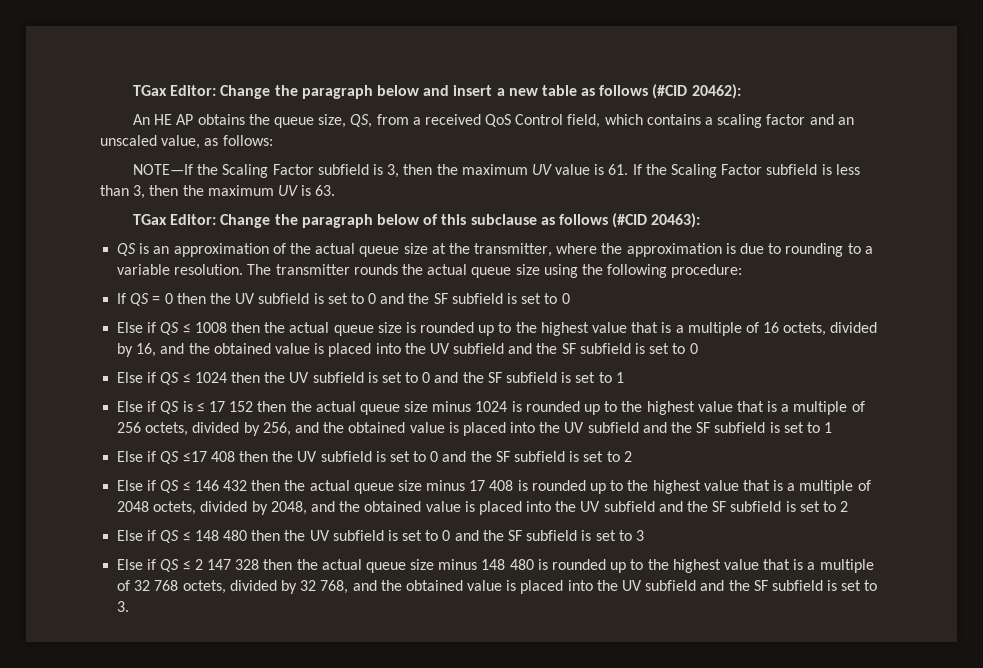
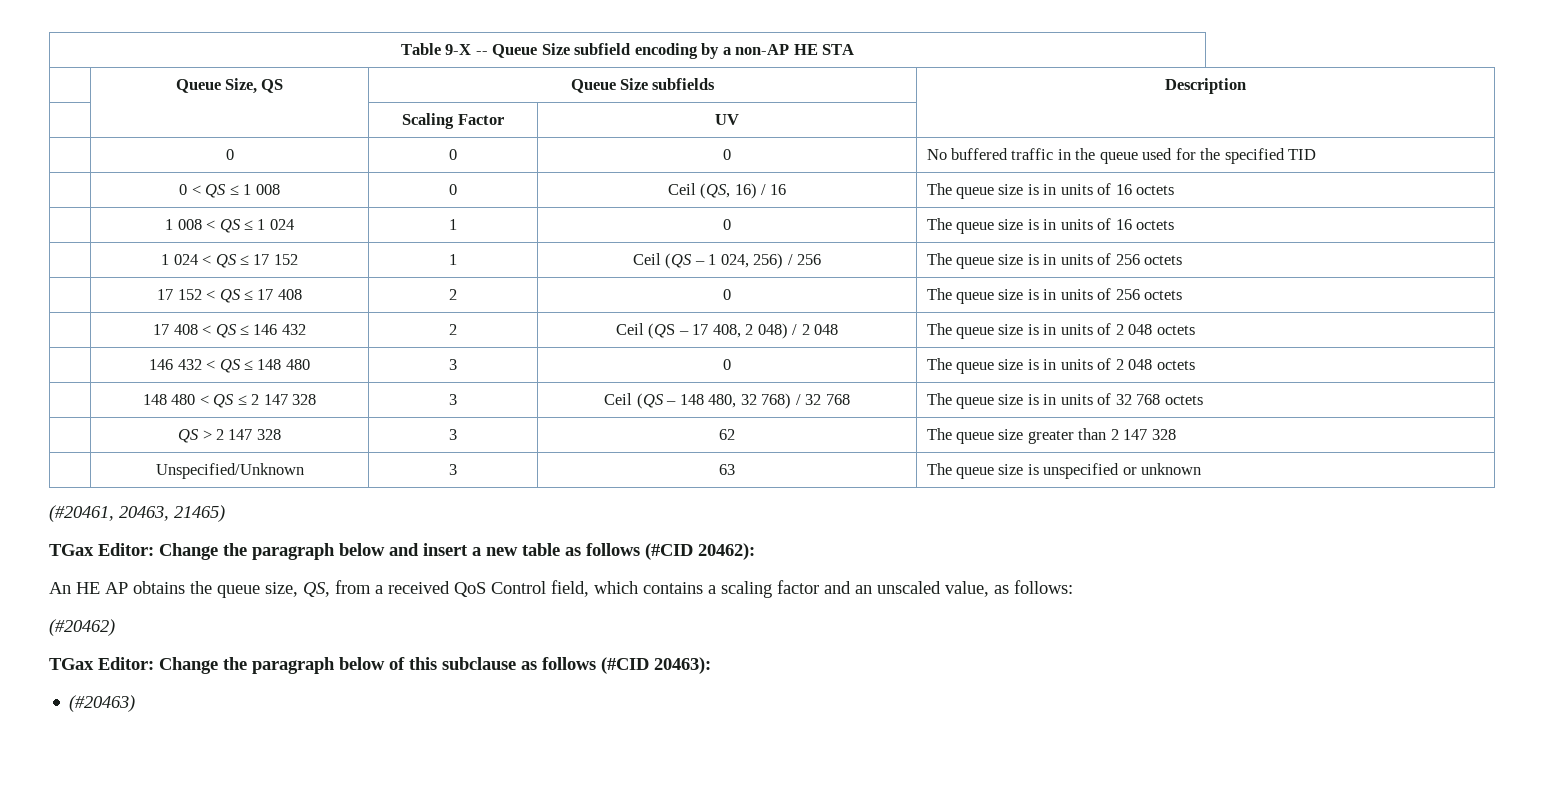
+ Table 9-X -- Queue Size subfield encoding by a non-AP HE STA
+ | Queue Size, QS | Queue Size subfields | Description
+ | | Scaling Factor | UV |
+ | 0 | 0 | 0 | No buffered traffic in the queue used for the specified TID
+ | 0 < QS ≤ 1 008 | 0 | Ceil (QS, 16) / 16 | The queue size is in units of 16 octets
+ | 1 008 < QS ≤ 1 024 | 1 | 0 | The queue size is in units of 16 octets
+ | 1 024 < QS ≤ 17 152 | 1 | Ceil (QS – 1 024, 256) / 256 | The queue size is in units of 256 octets
+ | 17 152 < QS ≤ 17 408 | 2 | 0 | The queue size is in units of 256 octets
+ | 17 408 < QS ≤ 146 432 | 2 | Ceil (QS – 17 408, 2 048) / 2 048 | The queue size is in units of 2 048 octets
+ | 146 432 < QS ≤ 148 480 | 3 | 0 | The queue size is in units of 2 048 octets
+ | 148 480 < QS ≤ 2 147 328 | 3 | Ceil (QS – 148 480, 32 768) / 32 768 | The queue size is in units of 32 768 octets
+ | QS > 2 147 328 | 3 | 62 | The queue size greater than 2 147 328
+ | Unspecified/Unknown | 3 | 63 | The queue size is unspecified or unknown
+ (#20461, 20463, 21465)
- NOTE—If the Scaling Factor subfield is 3, then the maximum UV value is 61. If the Scaling Factor subfield is less than 3, then the maximum UV is 63.
+ (#20462)
- QS is an approximation of the actual queue size at the transmitter, where the approximation is due to rounding to a variable resolution. The transmitter rounds the actual queue size using the following procedure:
- If QS = 0 then the UV subfield is set to 0 and the SF subfield is set to 0
- Else if QS ≤ 1008 then the actual queue size is rounded up to the highest value that is a multiple of 16 octets, divided by 16, and the obtained value is placed into the UV subfield and the SF subfield is set to 0
- Else if QS ≤ 1024 then the UV subfield is set to 0 and the SF subfield is set to 1
- Else if QS is ≤ 17 152 then the actual queue size minus 1024 is rounded up to the highest value that is a multiple of 256 octets, divided by 256, and the obtained value is placed into the UV subfield and the SF subfield is set to 1
- Else if QS ≤17 408 then the UV subfield is set to 0 and the SF subfield is set to 2
- Else if QS ≤ 146 432 then the actual queue size minus 17 408 is rounded up to the highest value that is a multiple of 2048 octets, divided by 2048, and the obtained value is placed into the UV subfield and the SF subfield is set to 2
- Else if QS ≤ 148 480 then the UV subfield is set to 0 and the SF subfield is set to 3
- Else if QS ≤ 2 147 328 then the actual queue size minus 148 480 is rounded up to the highest value that is a multiple of 32 768 octets, divided by 32 768, and the obtained value is placed into the UV subfield and the SF subfield is set to 3.
+ (#20463)

